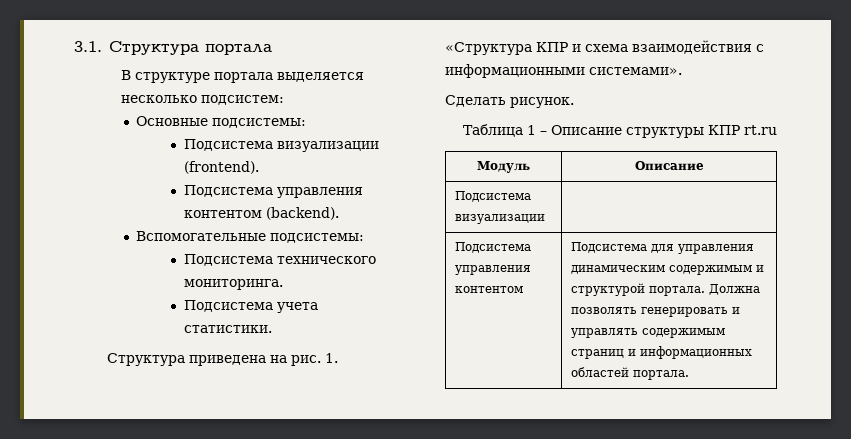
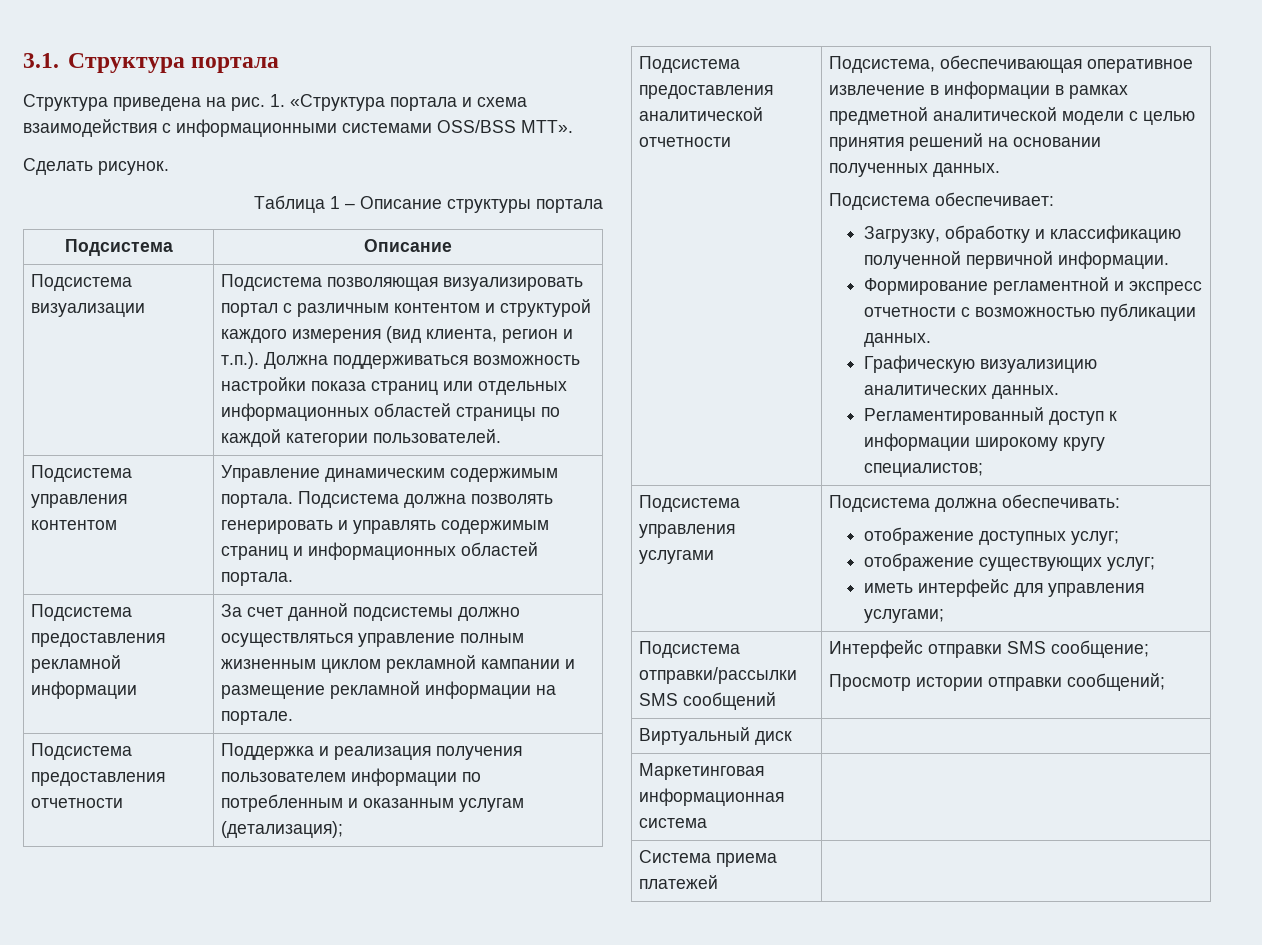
- В структуре портала выделяется несколько подсистем:
- Основные подсистемы:
- Подсистема визуализации (frontend).
- Подсистема управления контентом (backend).
- Вспомогательные подсистемы:
- Подсистема технического мониторинга.
- Подсистема учета статистики.
- 1. «Структура КПР и схема взаимодействия с информационными системами».
+ 1. «Структура портала и схема взаимодействия с информационными системами OSS/BSS МТТ».
- Таблица 1 – Описание структуры КПР rt.ru
- Модуль | Описание
+ Таблица 1 – Описание структуры портала
+ Подсистема | Описание
- Подсистема визуализации |
- Подсистема управления контентом | Подсистема для управления динамическим содержимым и структурой портала. Должна позволять генерировать и управлять содержимым страниц и информационных областей портала.
+ Подсистема визуализации | Подсистема позволяющая визуализировать портал с различным контентом и структурой каждого измерения (вид клиента, регион и т.п.). Должна поддерживаться возможность настройки показа страниц или отдельных информационных областей страницы по каждой категории пользователей.
+ Подсистема управления контентом | Управление динамическим содержимым портала. Подсистема должна позволять генерировать и управлять содержимым страниц и информационных областей портала.
+ Подсистема предоставления рекламной информации | За счет данной подсистемы должно осуществляться управление полным жизненным циклом рекламной кампании и размещение рекламной информации на портале.
+ Подсистема предоставления отчетности | Поддержка и реализация получения пользователем информации по потребленным и оказанным услугам (детализация);
+ Подсистема предоставления аналитической отчетности | Подсистема, обеспечивающая оперативное извлечение в информации в рамках предметной аналитической модели с целью принятия решений на основании полученных данных.
+ Подсистема обеспечивает:
+ Загрузку, обработку и классификацию полученной первичной информации.
+ Формирование регламентной и экспресс отчетности с возможностью публикации данных.
+ Графическую визуализицию аналитических данных.
+ Регламентированный доступ к информации широкому кругу специалистов;
+ Подсистема управления услугами | Подсистема должна обеспечивать:
+ отображение доступных услуг;
+ отображение существующих услуг;
+ иметь интерфейс для управления услугами;
+ Подсистема отправки/рассылки SMS сообщений | Интерфейс отправки SMS сообщение;
+ Просмотр истории отправки сообщений;
+ Виртуальный диск |
+ Маркетинговая информационная система |
+ Система приема платежей |

